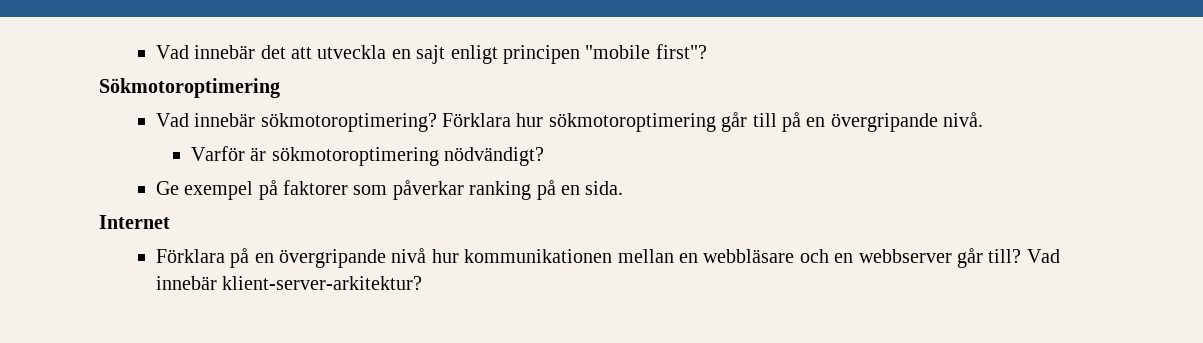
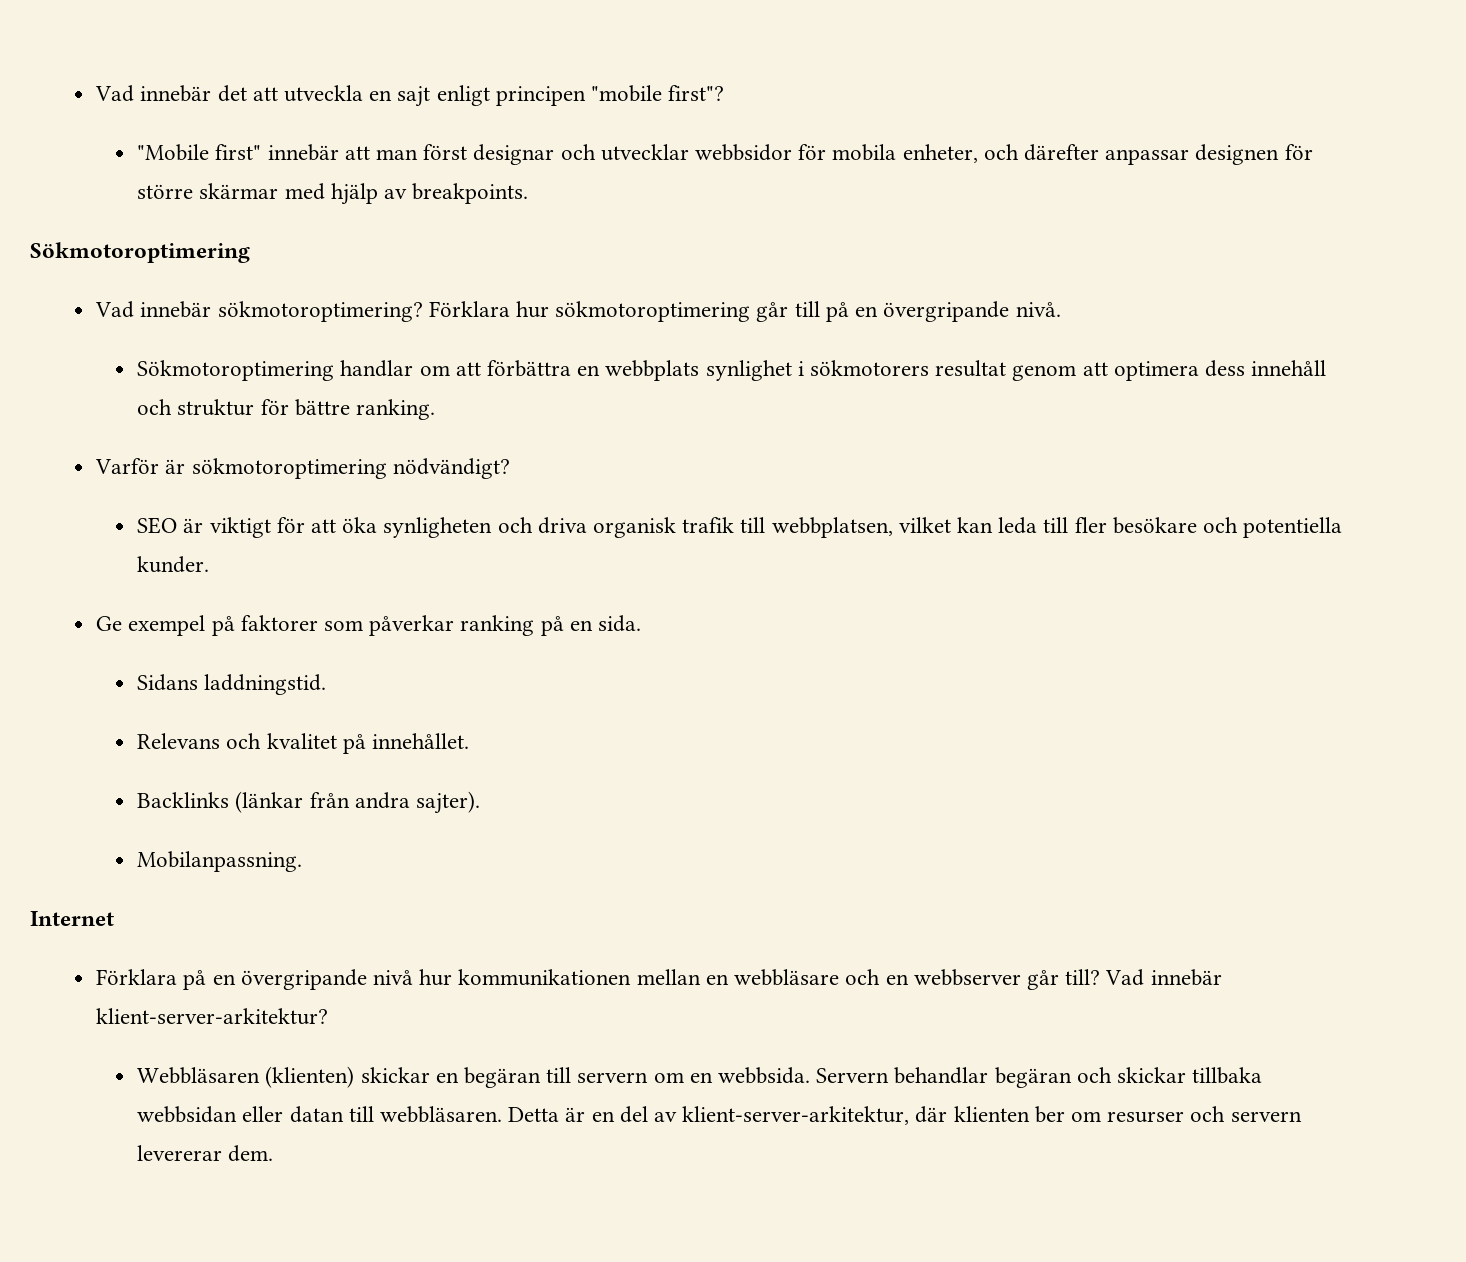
+ "Mobile first" innebär att man först designar och utvecklar webbsidor för mobila enheter, och därefter anpassar designen för större skärmar med hjälp av breakpoints.
+ Sökmotoroptimering handlar om att förbättra en webbplats synlighet i sökmotorers resultat genom att optimera dess innehåll och struktur för bättre ranking.
  Varför är sökmotoroptimering nödvändigt?
+ SEO är viktigt för att öka synligheten och driva organisk trafik till webbplatsen, vilket kan leda till fler besökare och potentiella kunder.
+ Sidans laddningstid.
+ Relevans och kvalitet på innehållet.
+ Backlinks (länkar från andra sajter).
+ Mobilanpassning.
+ Webbläsaren (klienten) skickar en begäran till servern om en webbsida. Servern behandlar begäran och skickar tillbaka webbsidan eller datan till webbläsaren. Detta är en del av klient-server-arkitektur, där klienten ber om resurser och servern levererar dem.

